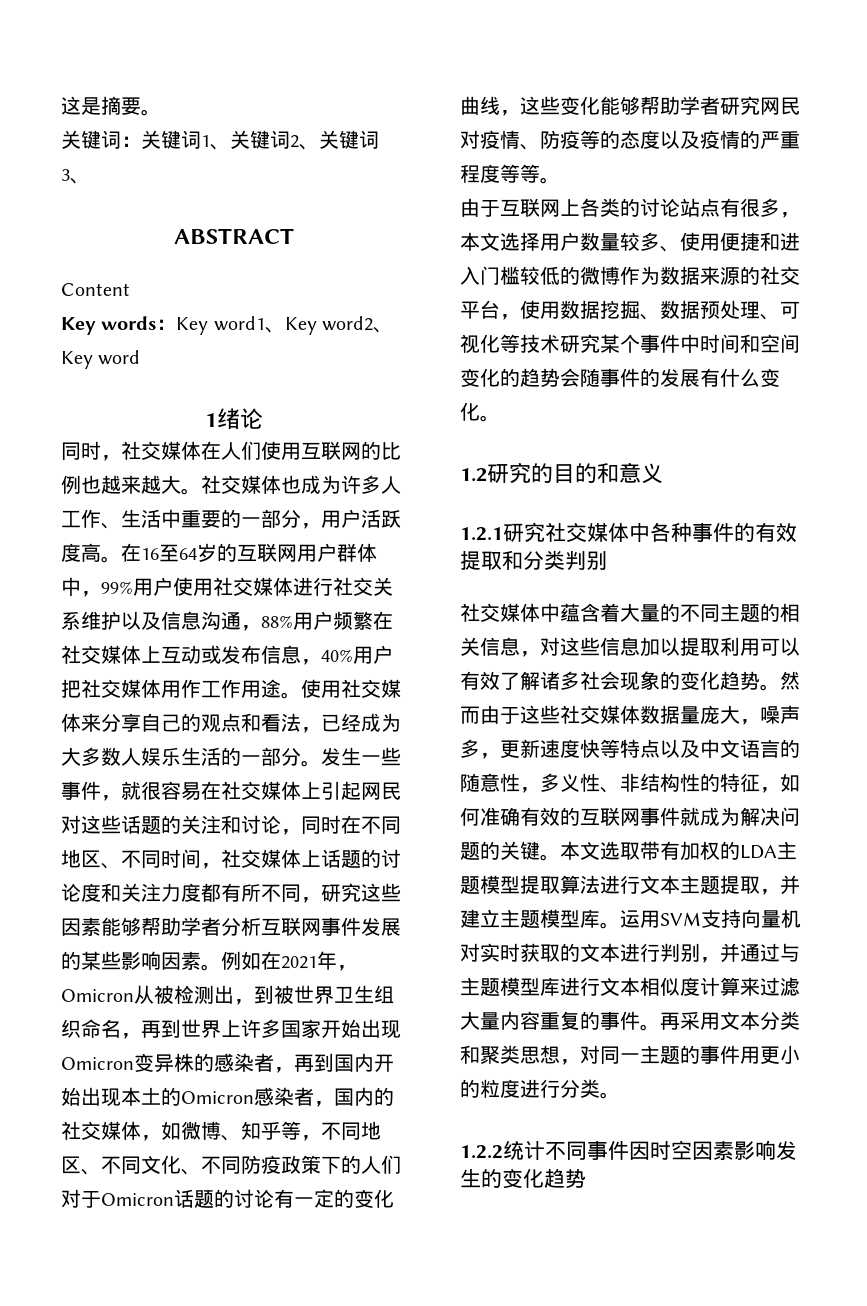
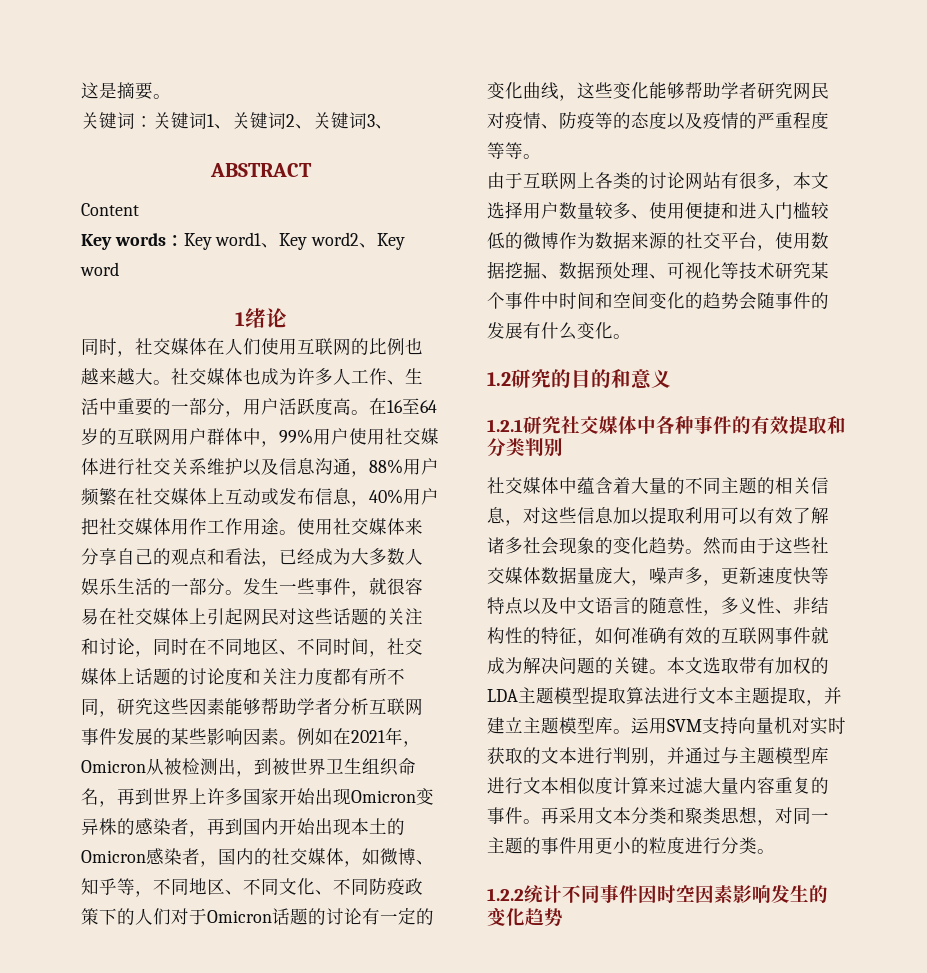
- 由于互联网上各类的讨论站点有很多，本文选择用户数量较多、使用便捷和进入门槛较低的微博作为数据来源的社交平台，使用数据挖掘、数据预处理、可视化等技术研究某个事件中时间和空间变化的趋势会随事件的发展有什么变化。
+ 由于互联网上各类的讨论网站有很多，本文选择用户数量较多、使用便捷和进入门槛较低的微博作为数据来源的社交平台，使用数据挖掘、数据预处理、可视化等技术研究某个事件中时间和空间变化的趋势会随事件的发展有什么变化。

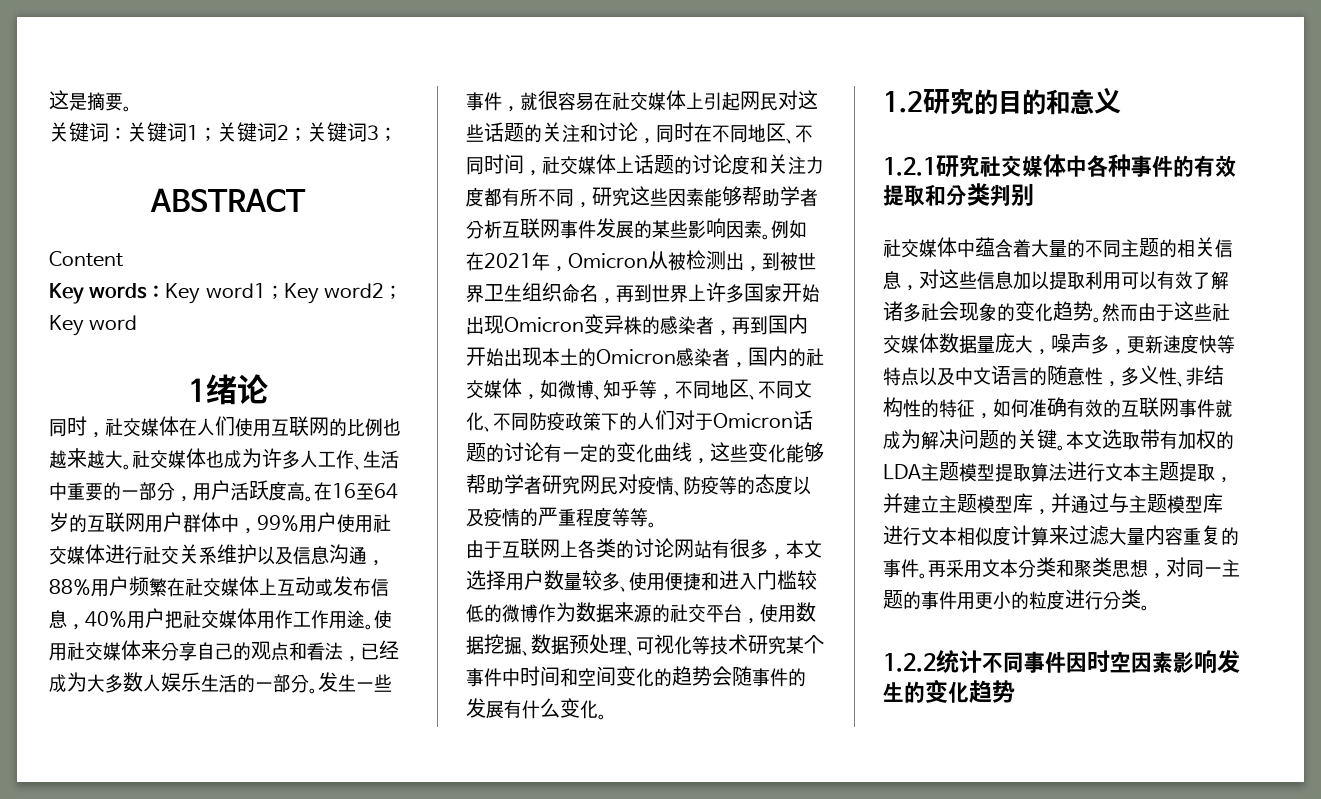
- 关键词：关键词1、关键词2、关键词3、
+ 关键词：关键词1；关键词2；关键词3；
- Key words：Key word1、Key word2、Key word
+ Key words：Key word1；Key word2；Key word
- 本文选取带有加权的LDA主题模型提取算法进行文本主题提取，并建立主题模型库。运用SVM支持向量机对实时获取的文本进行判别，并通过与主题模型库进行文本相似度计算来过滤大量内容重复的事件。
+ 本文选取带有加权的LDA主题模型提取算法进行文本主题提取，并建立主题模型库，并通过与主题模型库进行文本相似度计算来过滤大量内容重复的事件。

